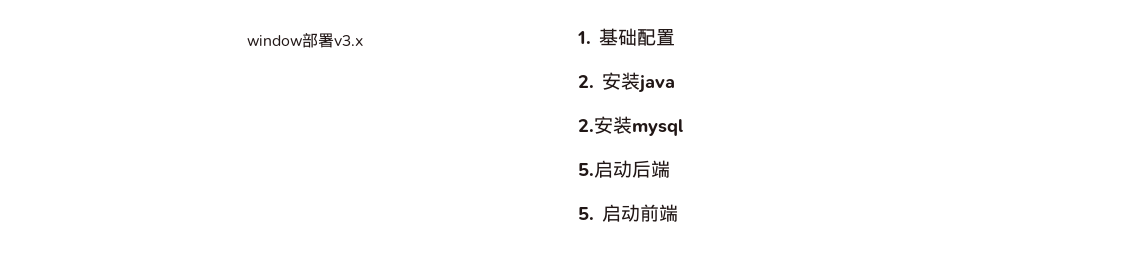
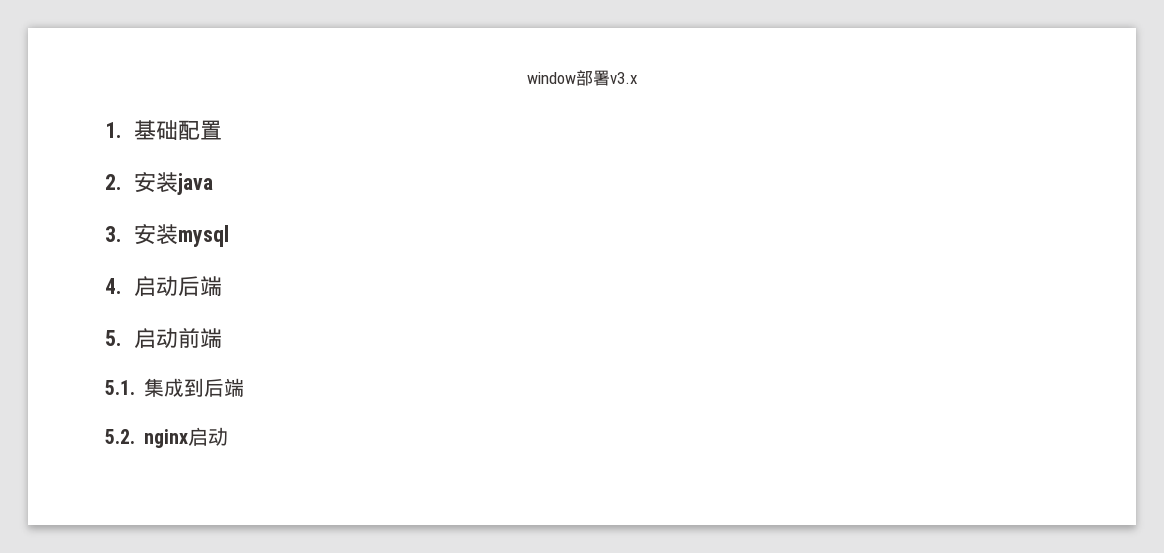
- 2.安装mysql
+ 3.安装mysql
- 5.启动后端
+ 4.启动后端
+ 5.1.集成到后端
+ 5.2. nginx启动

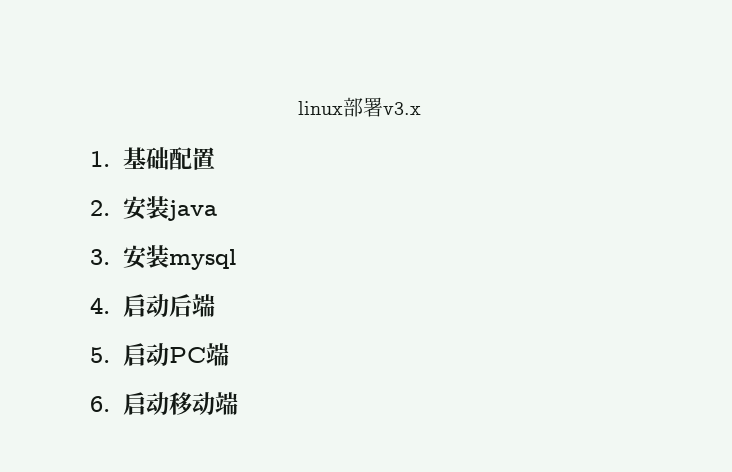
- window部署v3.x
+ linux部署v3.x
- 5.启动前端
- 5.1.集成到后端
- 5.2. nginx启动
+ 5.启动PC端
+ 6.启动移动端

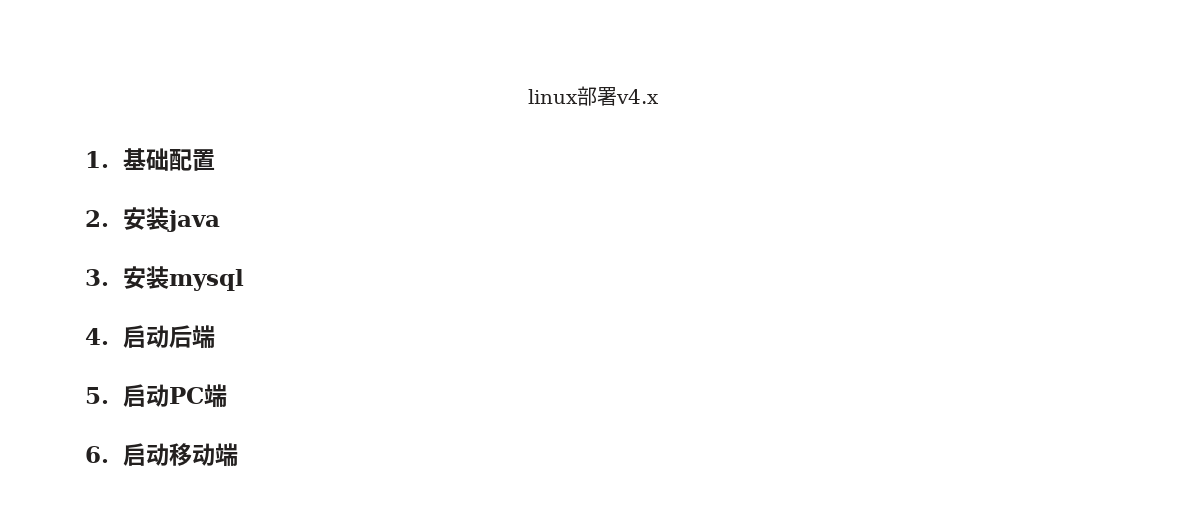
- linux部署v3.x
+ linux部署v4.x

